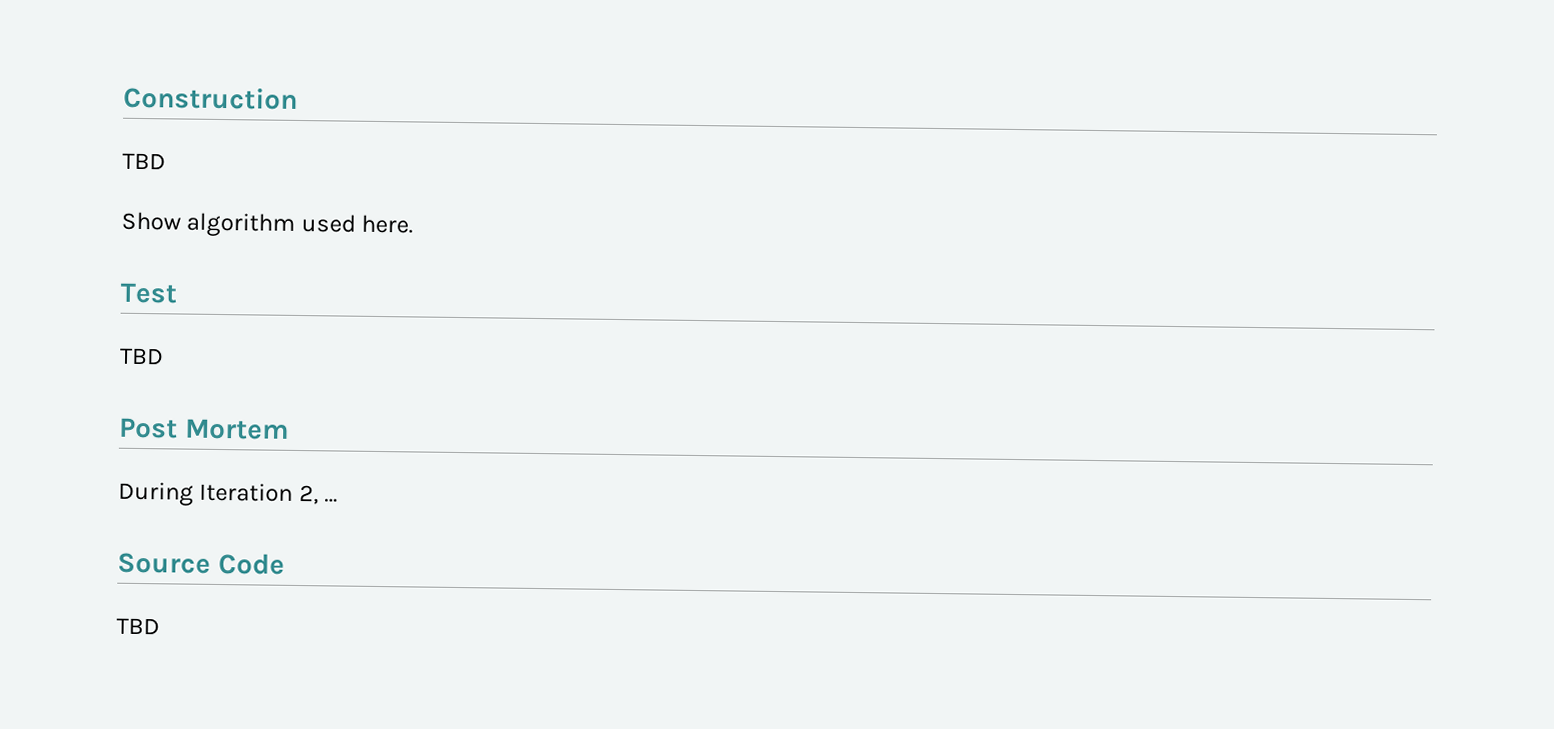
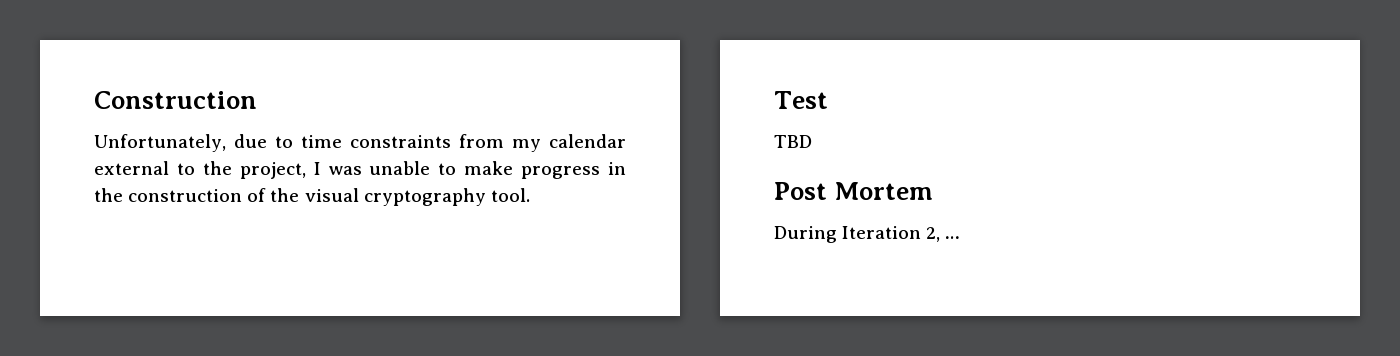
  Construction
- TBD
- Show algorithm used here.
+ Unfortunately, due to time constraints from my calendar external to the project, I was unable to make progress in the construction of the visual cryptography tool.
- Source Code
- TBD

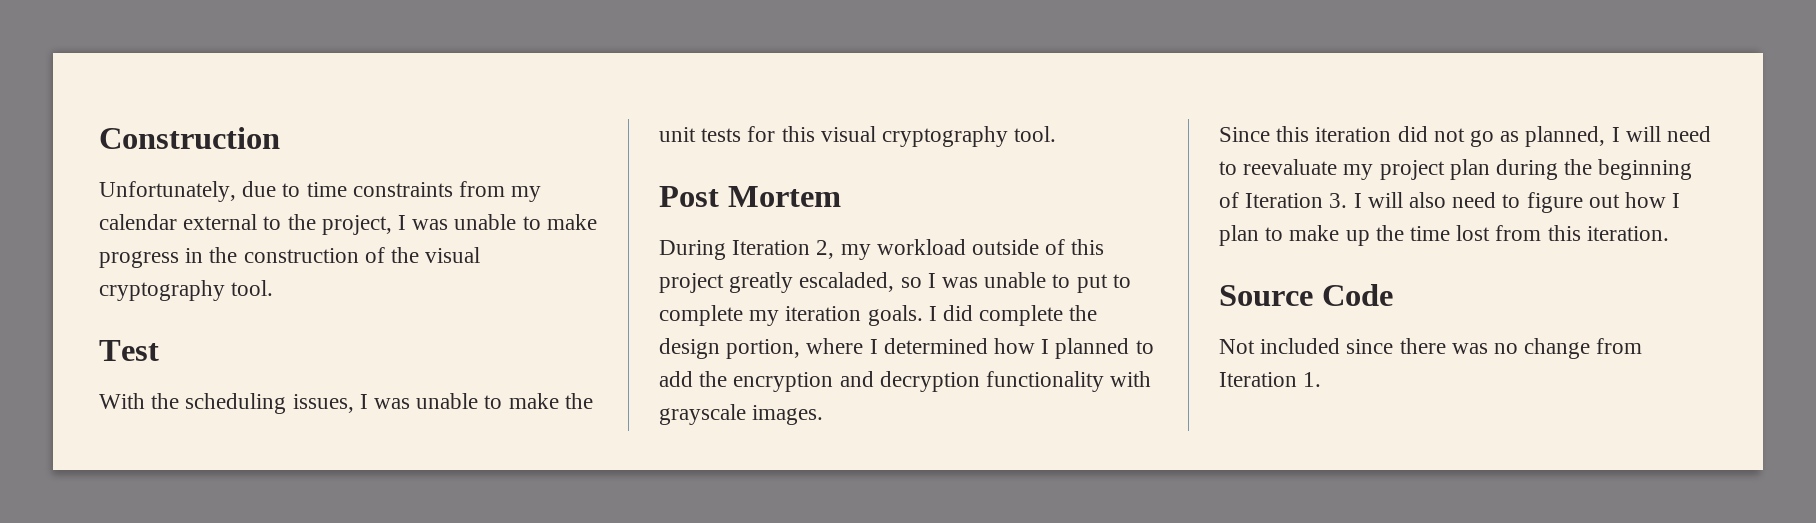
- TBD
+ With the scheduling issues, I was unable to make the unit tests for this visual cryptography tool.
- During Iteration 2, …
+ During Iteration 2, my workload outside of this project greatly escaladed, so I was unable to put to complete my iteration goals. I did complete the design portion, where I determined how I planned to add the encryption and decryption functionality with grayscale images.
+ Since this iteration did not go as planned, I will need to reevaluate my project plan during the beginning of Iteration 3. I will also need to figure out how I plan to make up the time lost from this iteration.
+ Source Code
+ Not included since there was no change from Iteration 1.

